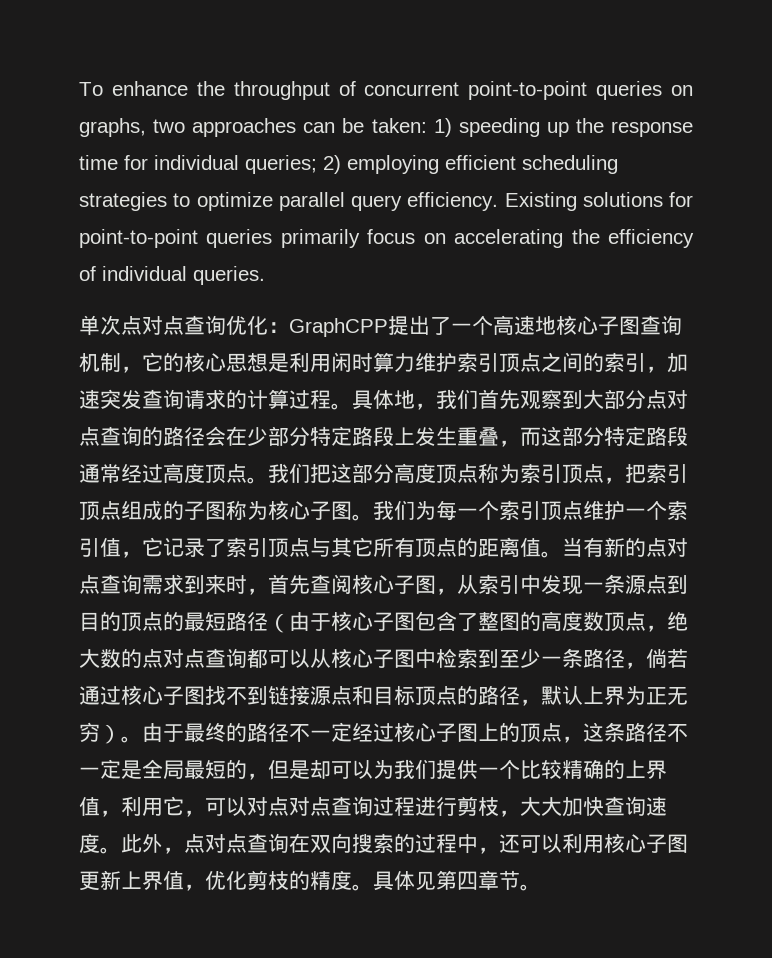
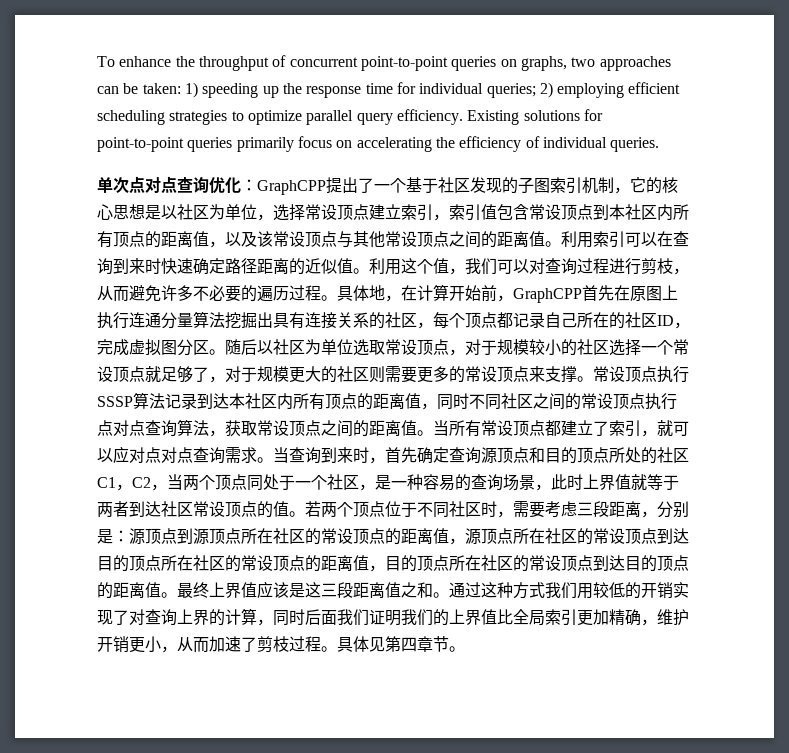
- 单次点对点查询优化：GraphCPP提出了一个高速地核心子图查询机制，它的核心思想是利用闲时算力维护索引顶点之间的索引，加速突发查询请求的计算过程。具体地，我们首先观察到大部分点对点查询的路径会在少部分特定路段上发生重叠，而这部分特定路段通常经过高度顶点。我们把这部分高度顶点称为索引顶点，把索引顶点组成的子图称为核心子图。我们为每一个索引顶点维护一个索引值，它记录了索引顶点与其它所有顶点的距离值。当有新的点对点查询需求到来时，首先查阅核心子图，从索引中发现一条源点到目的顶点的最短路径（由于核心子图包含了整图的高度数顶点，绝大数的点对点查询都可以从核心子图中检索到至少一条路径，倘若通过核心子图找不到链接源点和目标顶点的路径，默认上界为正无穷）。由于最终的路径不一定经过核心子图上的顶点，这条路径不一定是全局最短的，但是却可以为我们提供一个比较精确的上界值，利用它，可以对点对点查询过程进行剪枝，大大加快查询速度。此外，点对点查询在双向搜索的过程中，还可以利用核心子图更新上界值，优化剪枝的精度。
+ 单次点对点查询优化：GraphCPP提出了一个基于社区发现的子图索引机制，它的核心思想是以社区为单位，选择常设顶点建立索引，索引值包含常设顶点到本社区内所有顶点的距离值，以及该常设顶点与其他常设顶点之间的距离值。利用索引可以在查询到来时快速确定路径距离的近似值。利用这个值，我们可以对查询过程进行剪枝，从而避免许多不必要的遍历过程。具体地，在计算开始前，GraphCPP首先在原图上执行连通分量算法挖掘出具有连接关系的社区，每个顶点都记录自己所在的社区ID，完成虚拟图分区。随后以社区为单位选取常设顶点，对于规模较小的社区选择一个常设顶点就足够了，对于规模更大的社区则需要更多的常设顶点来支撑。常设顶点执行SSSP算法记录到达本社区内所有顶点的距离值，同时不同社区之间的常设顶点执行点对点查询算法，获取常设顶点之间的距离值。当所有常设顶点都建立了索引，就可以应对点对点查询需求。当查询到来时，首先确定查询源顶点和目的顶点所处的社区C1，C2，当两个顶点同处于一个社区，是一种容易的查询场景，此时上界值就等于两者到达社区常设顶点的值。若两个顶点位于不同社区时，需要考虑三段距离，分别是：源顶点到源顶点所在社区的常设顶点的距离值，源顶点所在社区的常设顶点到达目的顶点所在社区的常设顶点的距离值，目的顶点所在社区的常设顶点到达目的顶点的距离值。最终上界值应该是这三段距离值之和。通过这种方式我们用较低的开销实现了对查询上界的计算，同时后面我们证明我们的上界值比全局索引更加精确，维护开销更小，从而加速了剪枝过程。

